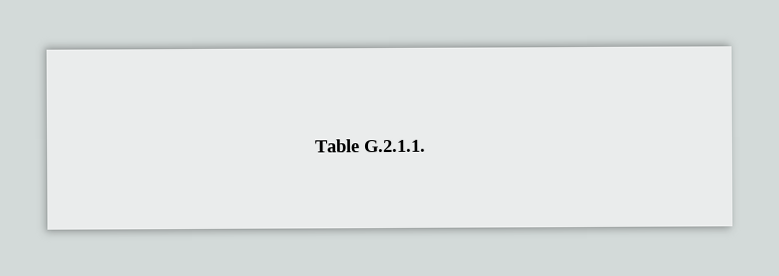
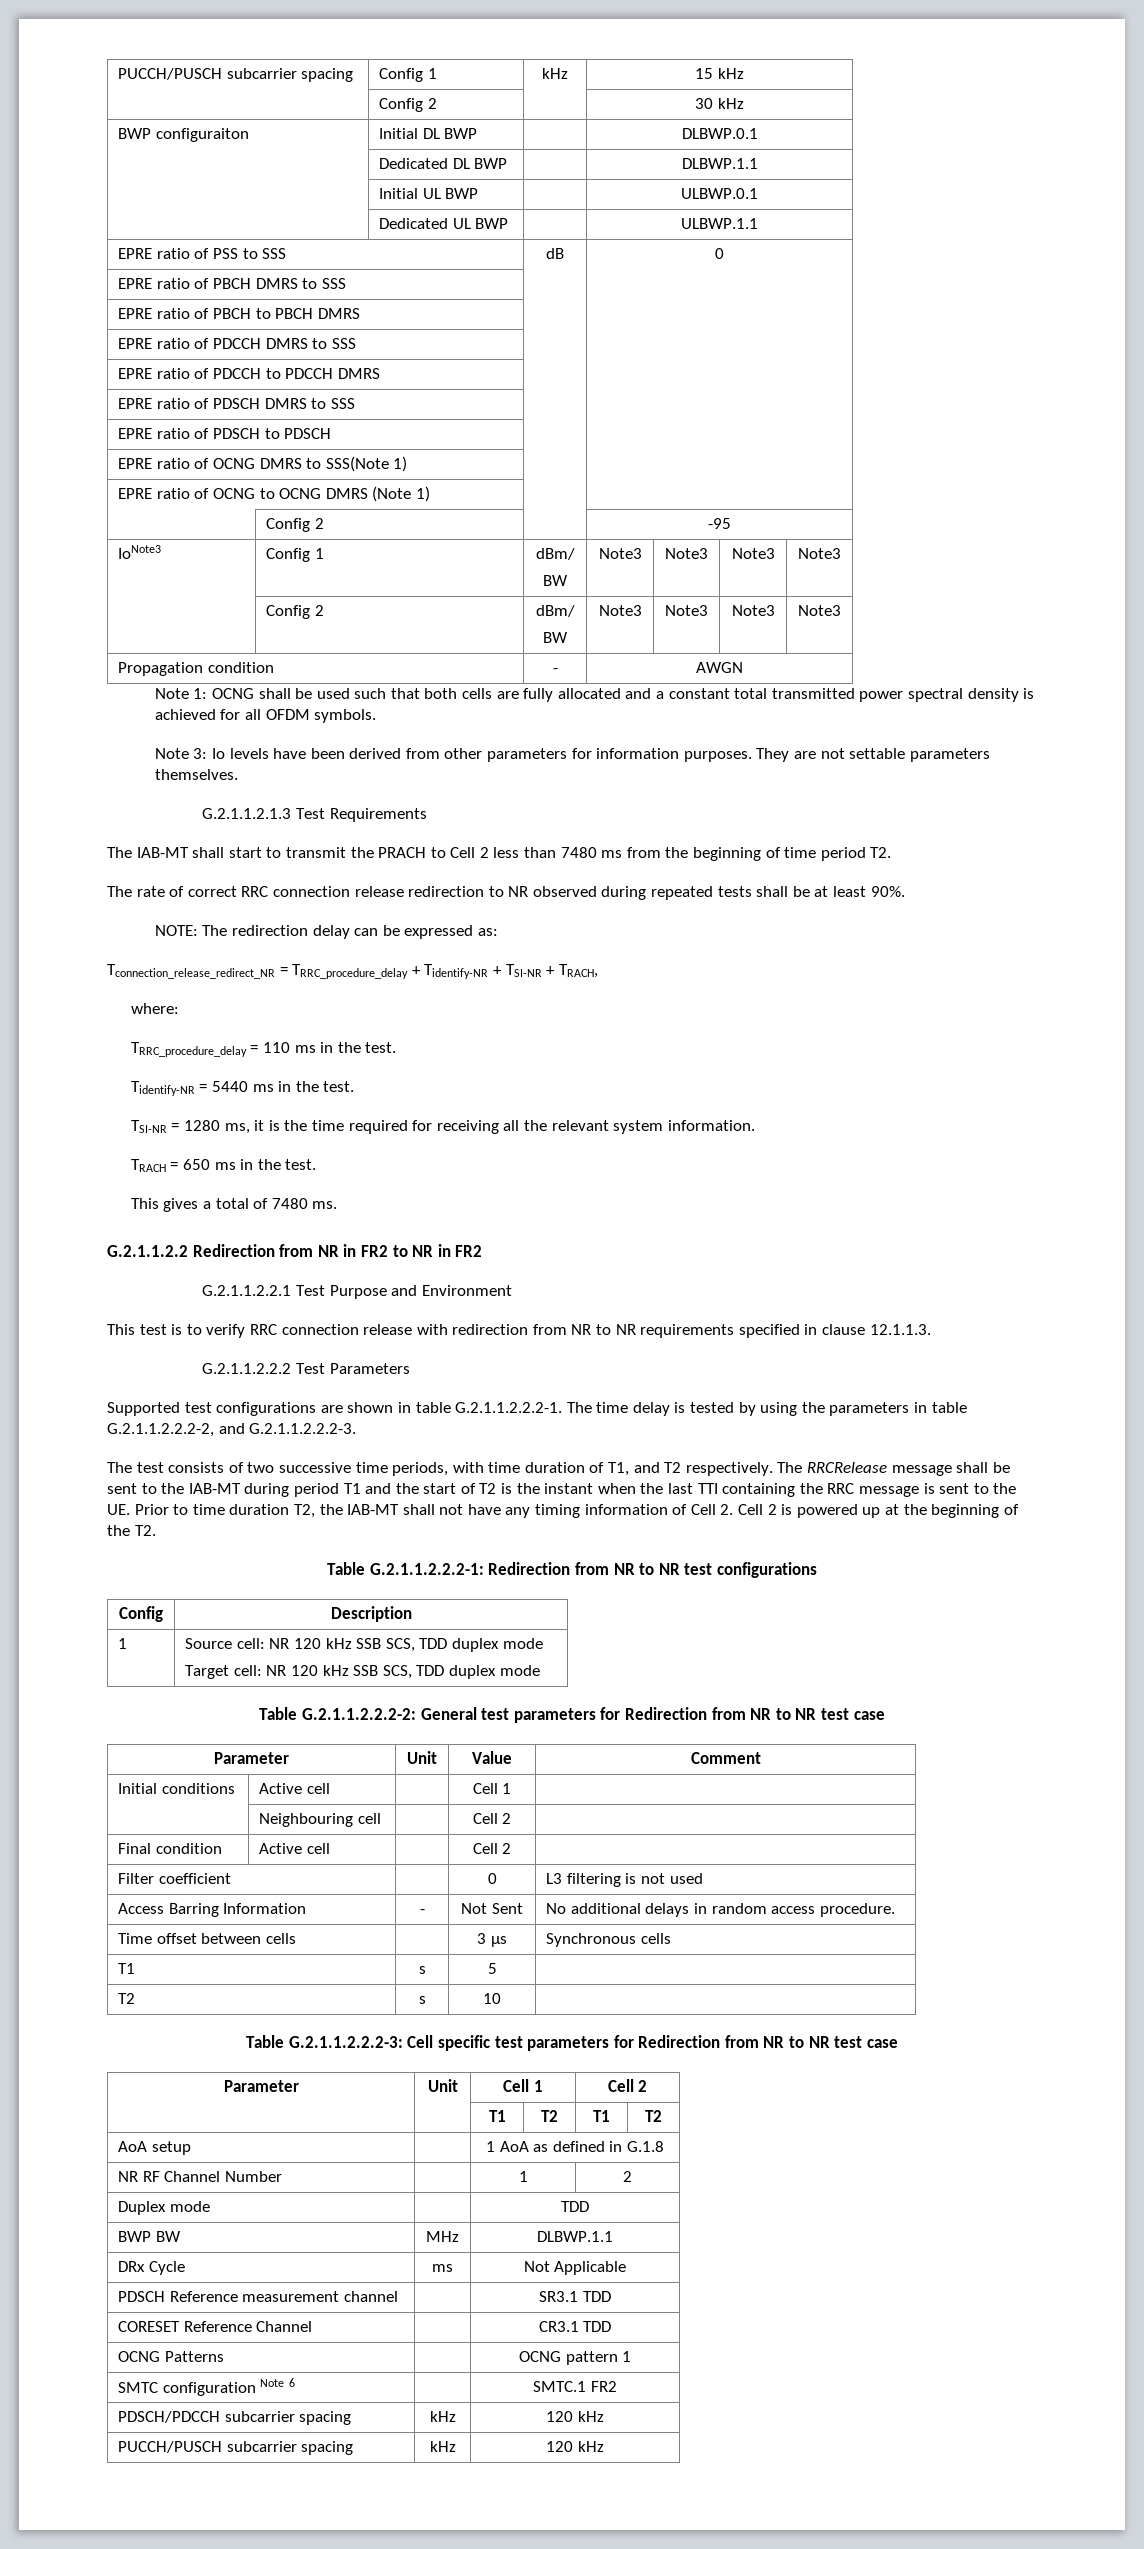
- Table G.2.1.1.
+ PUCCH/PUSCH subcarrier spacing | Config 1 | kHz | 15 kHz
+ | Config 2 | | 30 kHz
+ BWP configuraiton | Initial DL BWP | | DLBWP.0.1
+ | Dedicated DL BWP | | DLBWP.1.1
+ | Initial UL BWP | | ULBWP.0.1
+ | Dedicated UL BWP | | ULBWP.1.1
+ EPRE ratio of PSS to SSS | dB | 0
+ EPRE ratio of PBCH DMRS to SSS | |
+ EPRE ratio of PBCH to PBCH DMRS | |
+ EPRE ratio of PDCCH DMRS to SSS | |
+ EPRE ratio of PDCCH to PDCCH DMRS | |
+ EPRE ratio of PDSCH DMRS to SSS | |
+ EPRE ratio of PDSCH to PDSCH | |
+ EPRE ratio of OCNG DMRS to SSS(Note 1) | |
+ EPRE ratio of OCNG to OCNG DMRS (Note 1) | |
+ | Config 2 | | -95
+ IoNote3 | Config 1 | dBm/
+ BW | Note3 | Note3 | Note3 | Note3
+ | Config 2 | dBm/
+ BW | Note3 | Note3 | Note3 | Note3
+ Propagation condition | - | AWGN
+ Note 1: OCNG shall be used such that both cells are fully allocated and a constant total transmitted power spectral density is achieved for all OFDM symbols.
+ Note 3: Io levels have been derived from other parameters for information purposes. They are not settable parameters themselves.
+ G.2.1.1.2.1.3 Test Requirements
+ The IAB-MT shall start to transmit the PRACH to Cell 2 less than 7480 ms from the beginning of time period T2.
+ The rate of correct RRC connection release redirection to NR observed during repeated tests shall be at least 90%.
+ NOTE: The redirection delay can be expressed as:
+ Tconnection_release_redirect_NR = TRRC_procedure_delay + Tidentify-NR + TSI-NR + TRACH,
+ where:
+ TRRC_procedure_delay = 110 ms in the test.
+ Tidentify-NR = 5440 ms in the test.
+ TSI-NR = 1280 ms, it is the time required for receiving all the relevant system information.
+ TRACH = 650 ms in the test.
+ This gives a total of 7480 ms.
+ G.2.1.1.2.2 Redirection from NR in FR2 to NR in FR2
+ G.2.1.1.2.2.1 Test Purpose and Environment
+ This test is to verify RRC connection release with redirection from NR to NR requirements specified in clause 12.1.1.3.
+ G.2.1.1.2.2.2 Test Parameters
+ Supported test configurations are shown in table G.2.1.1.2.2.2-1. The time delay is tested by using the parameters in table G.2.1.1.2.2.2-2, and G.2.1.1.2.2.2-3.
+ The test consists of two successive time periods, with time duration of T1, and T2 respectively. The RRCRelease message shall be sent to the IAB-MT during period T1 and the start of T2 is the instant when the last TTI containing the RRC message is sent to the UE. Prior to time duration T2, the IAB-MT shall not have any timing information of Cell 2. Cell 2 is powered up at the beginning of the T2.
+ Table G.2.1.1.2.2.2-1: Redirection from NR to NR test configurations
+ Config | Description
+ 1 | Source cell: NR 120 kHz SSB SCS, TDD duplex mode
+ Target cell: NR 120 kHz SSB SCS, TDD duplex mode
+ Table G.2.1.1.2.2.2-2: General test parameters for Redirection from NR to NR test case
+ Parameter | Unit | Value | Comment
+ Initial conditions | Active cell | | Cell 1 |
+ | Neighbouring cell | | Cell 2 |
+ Final condition | Active cell | | Cell 2 |
+ Filter coefficient | | 0 | L3 filtering is not used
+ Access Barring Information | - | Not Sent | No additional delays in random access procedure.
+ Time offset between cells | | 3 μs | Synchronous cells
+ T1 | s | 5 |
+ T2 | s | 10 |
+ Table G.2.1.1.2.2.2-3: Cell specific test parameters for Redirection from NR to NR test case
+ Parameter | Unit | Cell 1 | Cell 2
+ | | T1 | T2 | T1 | T2
+ AoA setup | | 1 AoA as defined in G.1.8
+ NR RF Channel Number | | 1 | 2
+ Duplex mode | | TDD
+ BWP BW | MHz | DLBWP.1.1
+ DRx Cycle | ms | Not Applicable
+ PDSCH Reference measurement channel | | SR3.1 TDD
+ CORESET Reference Channel | | CR3.1 TDD
+ OCNG Patterns | | OCNG pattern 1
+ SMTC configuration Note 6 | | SMTC.1 FR2
+ PDSCH/PDCCH subcarrier spacing | kHz | 120 kHz
+ PUCCH/PUSCH subcarrier spacing | kHz | 120 kHz

